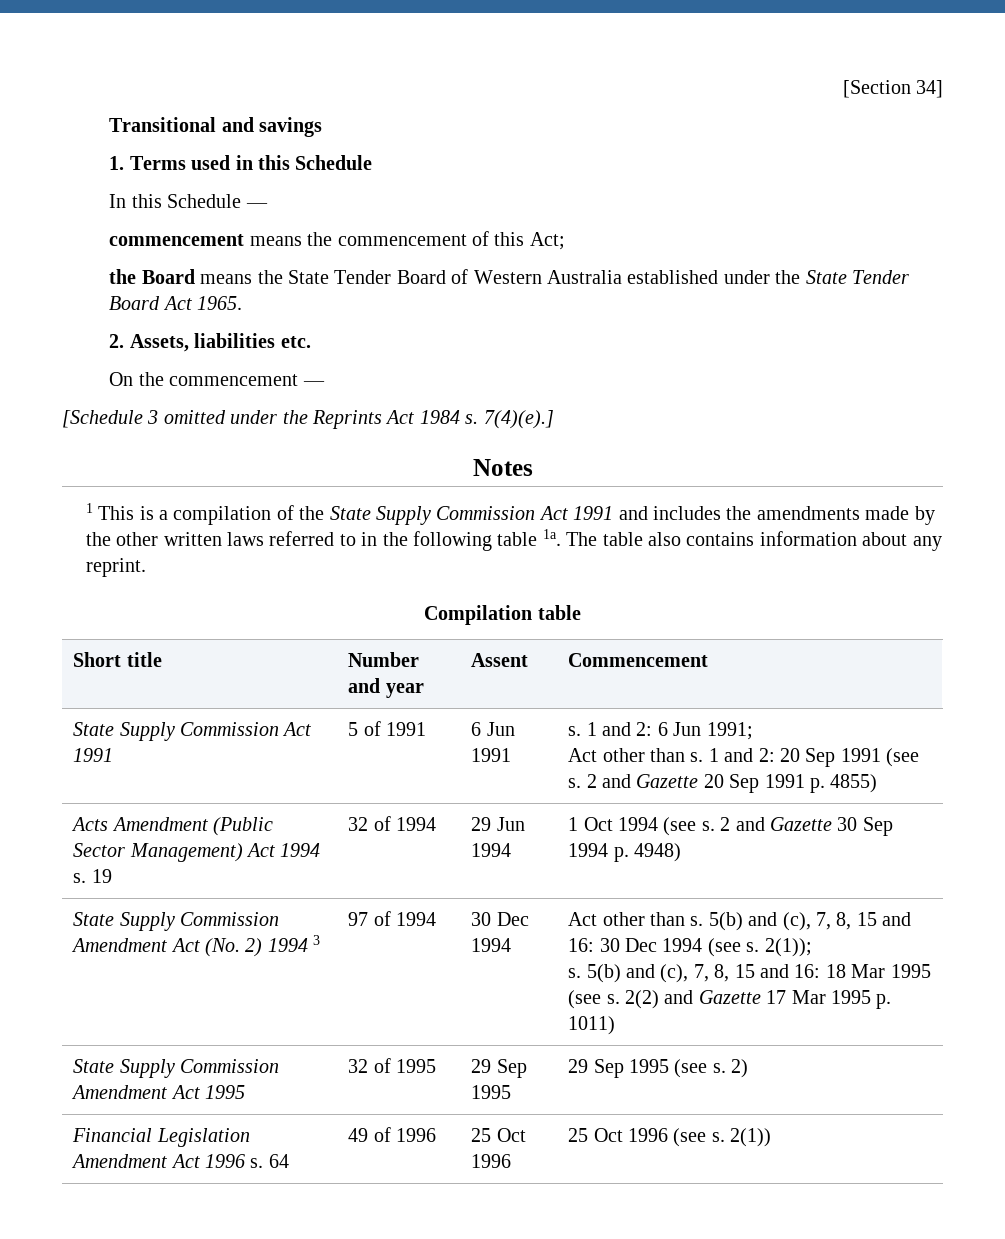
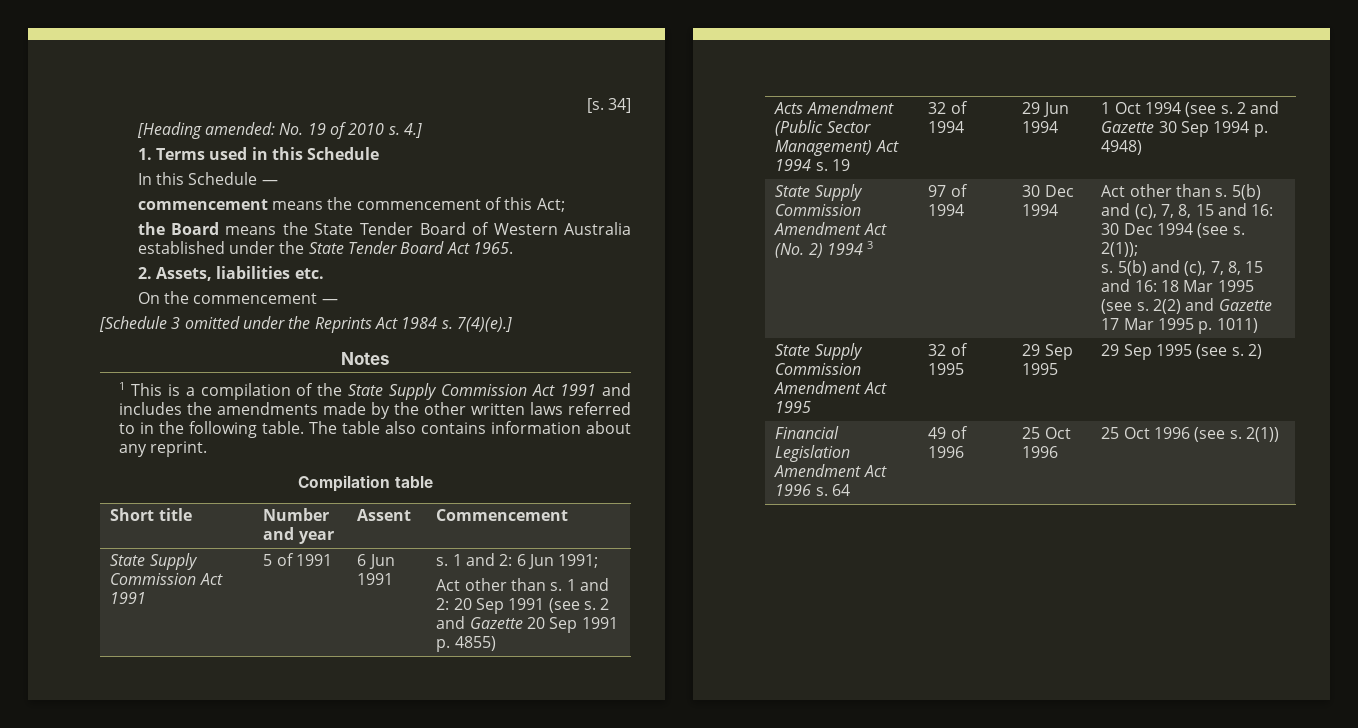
- [Section 34]
+ [s. 34]
- Transitional and savings
+ [Heading amended: No. 19 of 2010 s. 4.]
- 1 This is a compilation of the State Supply Commission Act 1991 and includes the amendments made by the other written laws referred to in the following table 1a.
+ 1 This is a compilation of the State Supply Commission Act 1991 and includes the amendments made by the other written laws referred to in the following table.

